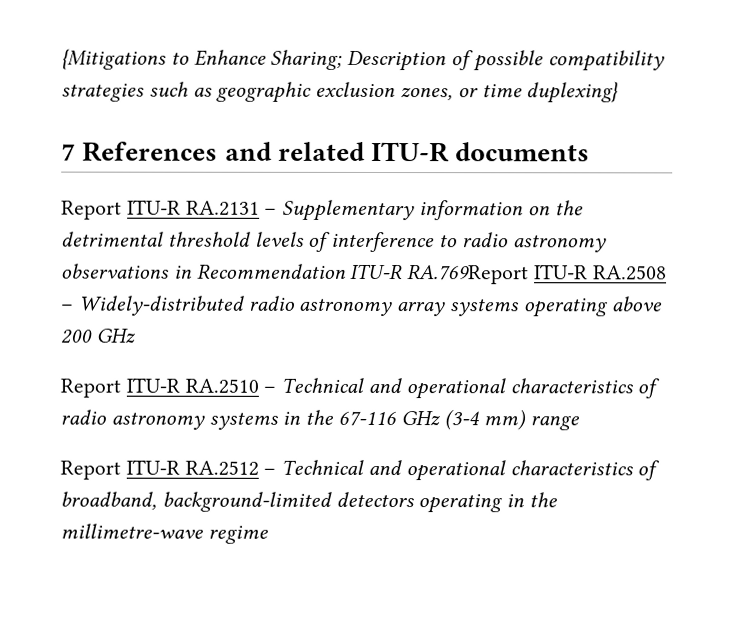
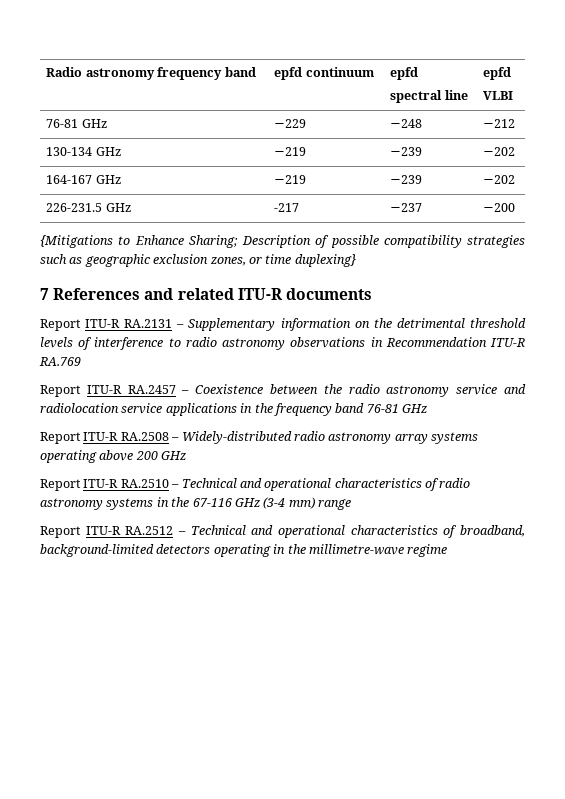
+ Radio astronomy frequency band | epfd continuum | epfd
+ spectral line | epfd
+ VLBI
+ 76-81 GHz | −229 | −248 | −212
+ 130-134 GHz | −219 | −239 | −202
+ 164-167 GHz | −219 | −239 | −202
+ 226-231.5 GHz | -217 | −237 | −200
- Report ITU-R RA.2131 – Supplementary information on the detrimental threshold levels of interference to radio astronomy observations in Recommendation ITU-R RA.769Report ITU-R RA.2508 – Widely-distributed radio astronomy array systems operating above 200 GHz
+ Report ITU-R RA.2131 – Supplementary information on the detrimental threshold levels of interference to radio astronomy observations in Recommendation ITU-R RA.769
+ Report ITU-R RA.2457 – Coexistence between the radio astronomy service and radiolocation service applications in the frequency band 76-81 GHz
+ Report ITU-R RA.2508 – Widely-distributed radio astronomy array systems operating above 200 GHz

